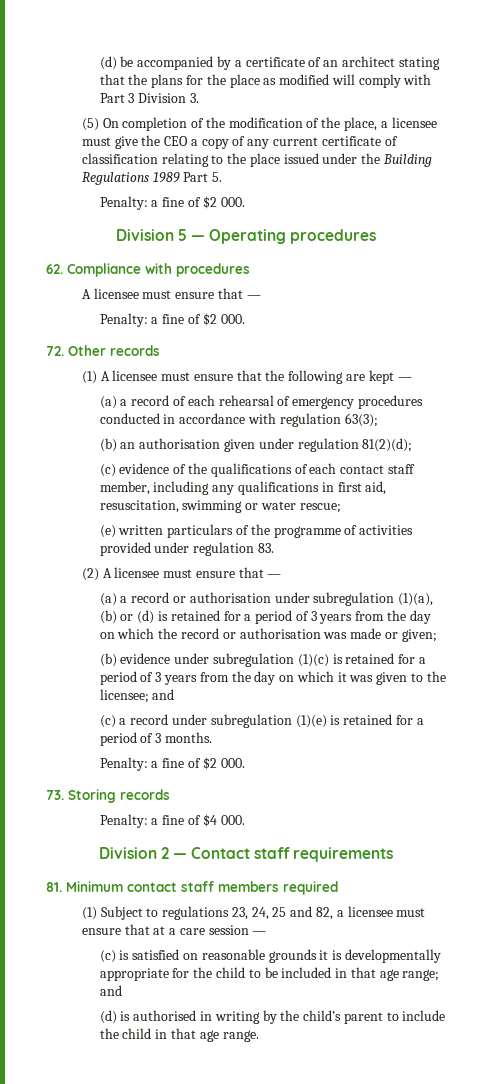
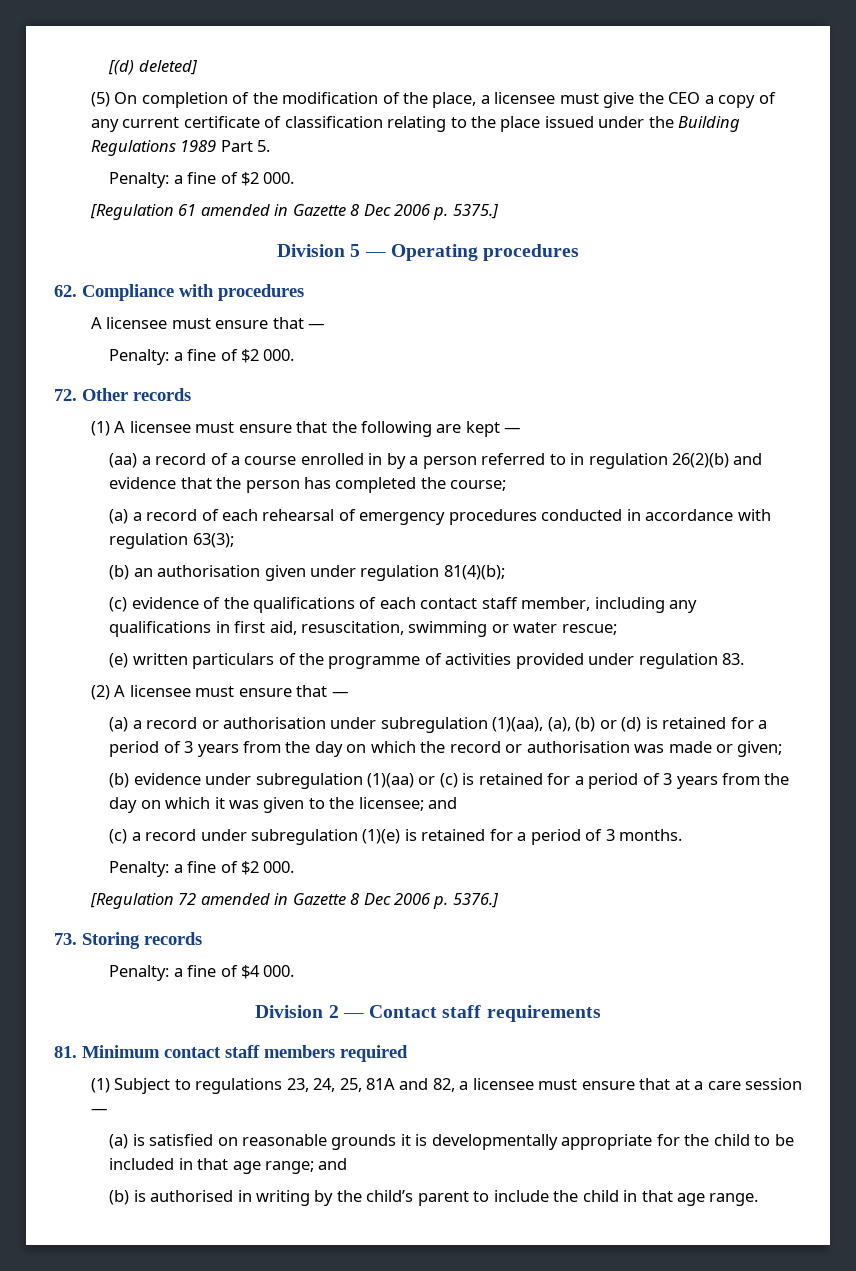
- (d) be accompanied by a certificate of an architect stating that the plans for the place as modified will comply with Part 3 Division 3.
+ [(d) deleted]
+ [Regulation 61 amended in Gazette 8 Dec 2006 p. 5375.]
+ (aa) a record of a course enrolled in by a person referred to in regulation 26(2)(b) and evidence that the person has completed the course;
- (b) an authorisation given under regulation 81(2)(d);
+ (b) an authorisation given under regulation 81(4)(b);
- (a) a record or authorisation under subregulation (1)(a), (b) or (d) is retained for a period of 3 years from the day on which the record or authorisation was made or given;
+ (a) a record or authorisation under subregulation (1)(aa), (a), (b) or (d) is retained for a period of 3 years from the day on which the record or authorisation was made or given;
- (b) evidence under subregulation (1)(c) is retained for a period of 3 years from the day on which it was given to the licensee; and
+ (b) evidence under subregulation (1)(aa) or (c) is retained for a period of 3 years from the day on which it was given to the licensee; and
+ [Regulation 72 amended in Gazette 8 Dec 2006 p. 5376.]
- (1) Subject to regulations 23, 24, 25 and 82, a licensee must ensure that at a care session —
+ (1) Subject to regulations 23, 24, 25, 81A and 82, a licensee must ensure that at a care session —
- (c) is satisfied on reasonable grounds it is developmentally appropriate for the child to be included in that age range; and
+ (a) is satisfied on reasonable grounds it is developmentally appropriate for the child to be included in that age range; and
- (d) is authorised in writing by the child’s parent to include the child in that age range.
+ (b) is authorised in writing by the child’s parent to include the child in that age range.

